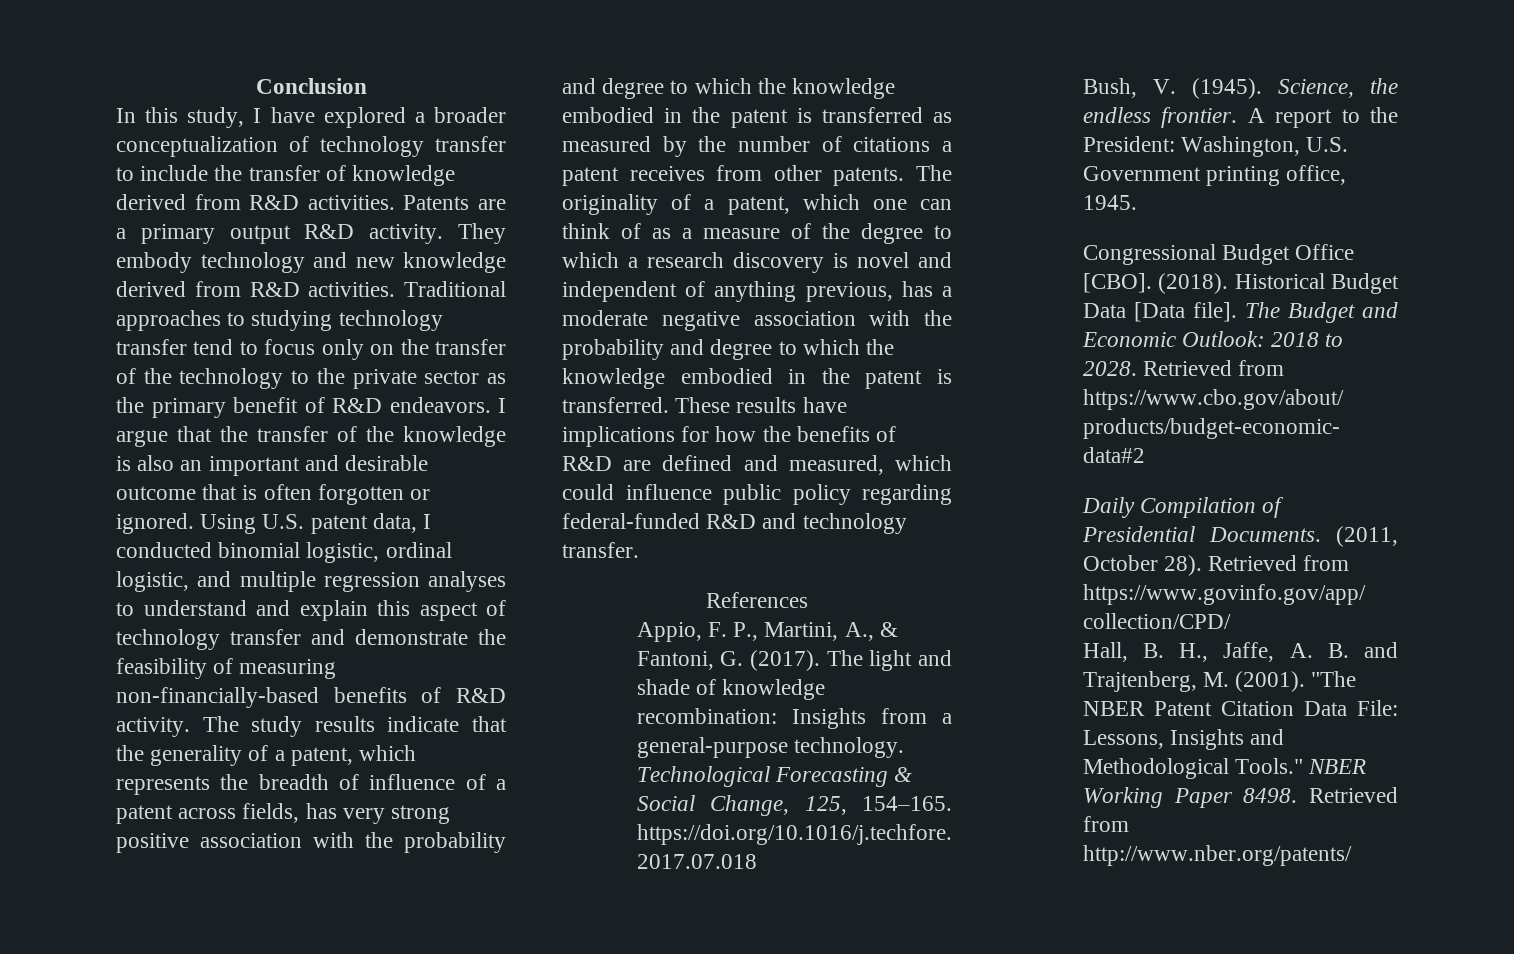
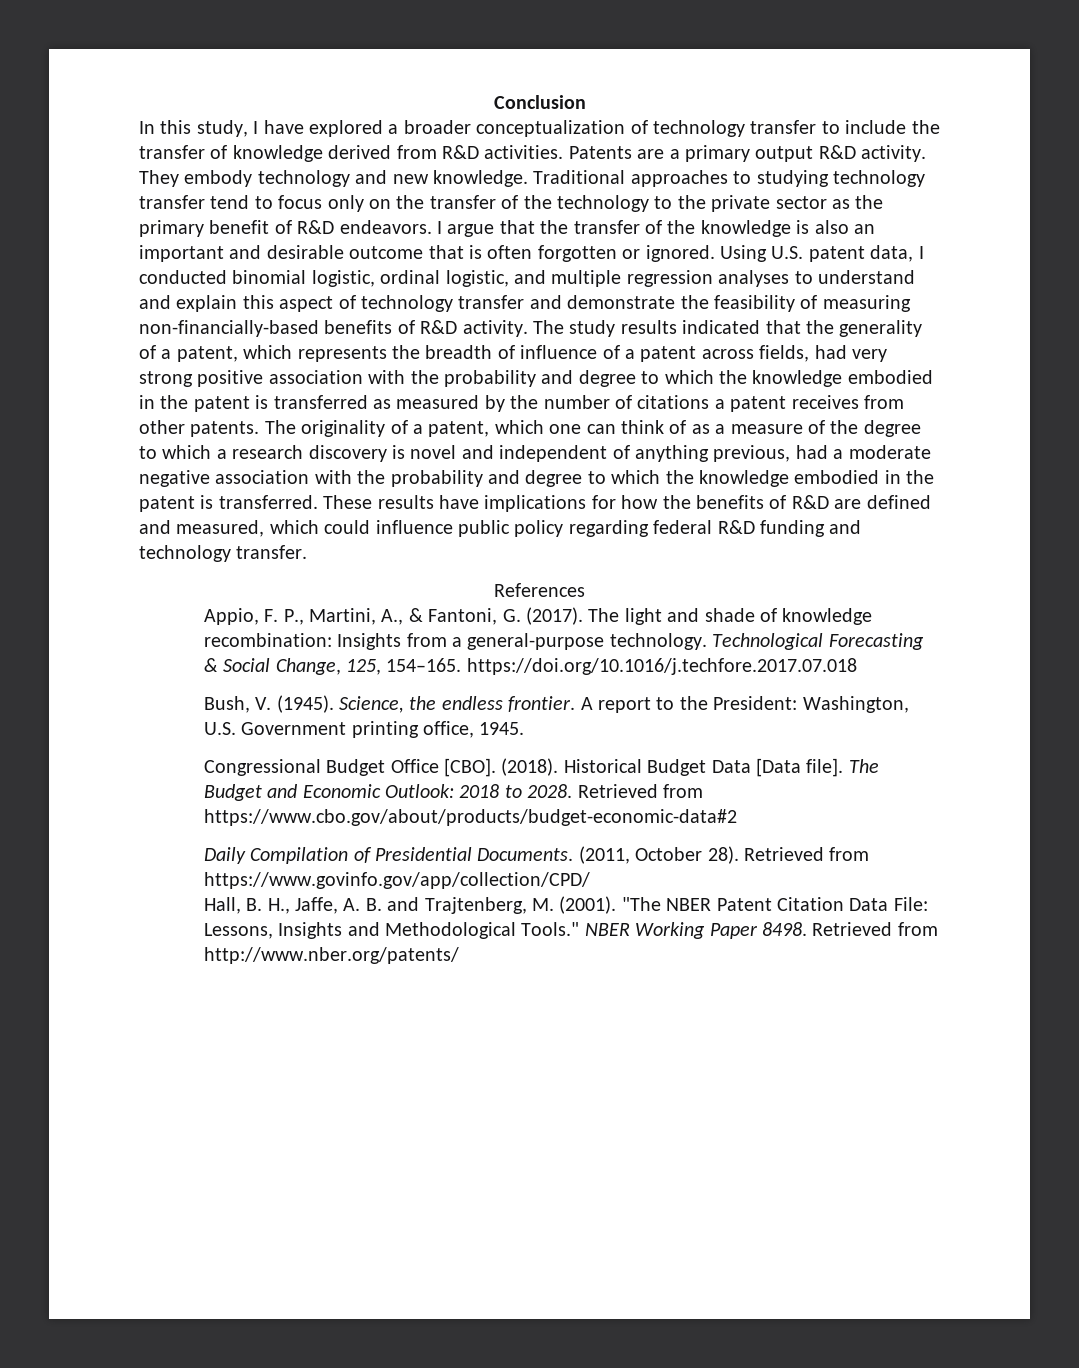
- They embody technology and new knowledge derived from R&D activities.
+ They embody technology and new knowledge.
- The study results indicate that the generality of a patent, which represents the breadth of influence of a patent across fields, has very strong positive association with the probability and degree to which the knowledge embodied in the patent is transferred as measured by the number of citations a patent receives from other patents.
+ The study results indicated that the generality of a patent, which represents the breadth of influence of a patent across fields, had very strong positive association with the probability and degree to which the knowledge embodied in the patent is transferred as measured by the number of citations a patent receives from other patents.
- The originality of a patent, which one can think of as a measure of the degree to which a research discovery is novel and independent of anything previous, has a moderate negative association with the probability and degree to which the knowledge embodied in the patent is transferred.
+ The originality of a patent, which one can think of as a measure of the degree to which a research discovery is novel and independent of anything previous, had a moderate negative association with the probability and degree to which the knowledge embodied in the patent is transferred.
- These results have implications for how the benefits of R&D are defined and measured, which could influence public policy regarding federal-funded R&D and technology transfer.
+ These results have implications for how the benefits of R&D are defined and measured, which could influence public policy regarding federal R&D funding and technology transfer.

